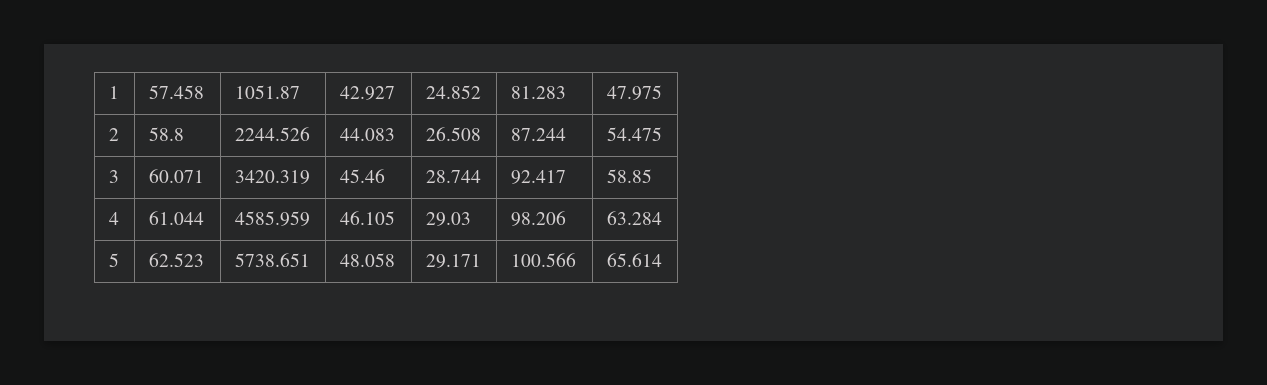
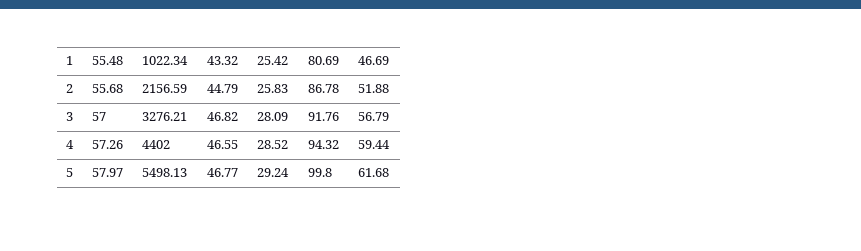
- 1 | 57.458 | 1051.87 | 42.927 | 24.852 | 81.283 | 47.975
- 2 | 58.8 | 2244.526 | 44.083 | 26.508 | 87.244 | 54.475
- 3 | 60.071 | 3420.319 | 45.46 | 28.744 | 92.417 | 58.85
- 4 | 61.044 | 4585.959 | 46.105 | 29.03 | 98.206 | 63.284
- 5 | 62.523 | 5738.651 | 48.058 | 29.171 | 100.566 | 65.614
+ 1 | 55.48 | 1022.34 | 43.32 | 25.42 | 80.69 | 46.69
+ 2 | 55.68 | 2156.59 | 44.79 | 25.83 | 86.78 | 51.88
+ 3 | 57 | 3276.21 | 46.82 | 28.09 | 91.76 | 56.79
+ 4 | 57.26 | 4402 | 46.55 | 28.52 | 94.32 | 59.44
+ 5 | 57.97 | 5498.13 | 46.77 | 29.24 | 99.8 | 61.68

